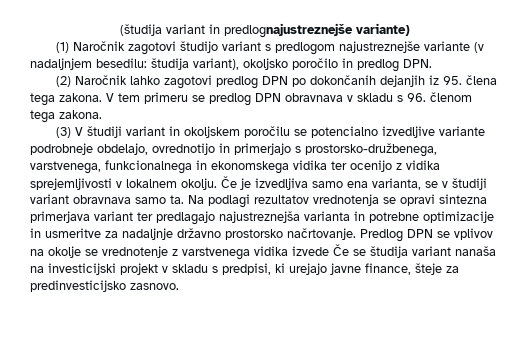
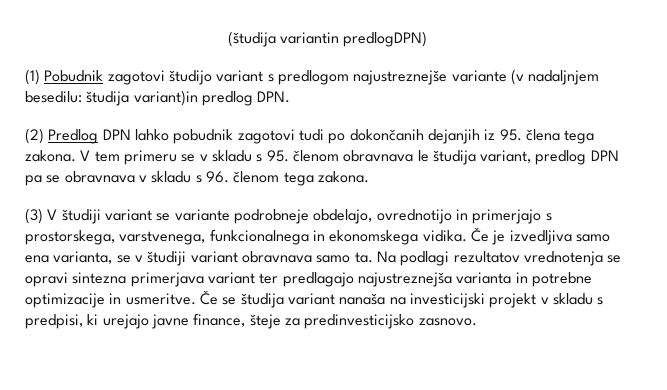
- (študija variant in predlognajustreznejše variante)
+ (študija variantin predlogDPN)
- (1) Naročnik zagotovi študijo variant s predlogom najustreznejše variante (v nadaljnjem besedilu: študija variant), okoljsko poročilo in predlog DPN.
+ (1) Pobudnik zagotovi študijo variant s predlogom najustreznejše variante (v nadaljnjem besedilu: študija variant)in predlog DPN.
- (2) Naročnik lahko zagotovi predlog DPN po dokončanih dejanjih iz 95. člena tega zakona.
+ (2) Predlog DPN lahko pobudnik zagotovi tudi po dokončanih dejanjih iz 95. člena tega zakona.
- V tem primeru se predlog DPN obravnava v skladu s 96. členom tega zakona.
+ V tem primeru se v skladu s 95. členom obravnava le študija variant, predlog DPN pa se obravnava v skladu s 96. členom tega zakona.
- (3) V študiji variant in okoljskem poročilu se potencialno izvedljive variante podrobneje obdelajo, ovrednotijo in primerjajo s prostorsko-družbenega, varstvenega, funkcionalnega in ekonomskega vidika ter ocenijo z vidika sprejemljivosti v lokalnem okolju.
+ (3) V študiji variant se variante podrobneje obdelajo, ovrednotijo in primerjajo s prostorskega, varstvenega, funkcionalnega in ekonomskega vidika.
- Na podlagi rezultatov vrednotenja se opravi sintezna primerjava variant ter predlagajo najustreznejša varianta in potrebne optimizacije in usmeritve za nadaljnje državno prostorsko načrtovanje. Predlog DPN se vplivov na okolje se vrednotenje z varstvenega vidika izvede Če se študija variant nanaša na investicijski projekt v skladu s predpisi, ki urejajo javne finance, šteje za predinvesticijsko zasnovo.
+ Na podlagi rezultatov vrednotenja se opravi sintezna primerjava variant ter predlagajo najustreznejša varianta in potrebne optimizacije in usmeritve. Če se študija variant nanaša na investicijski projekt v skladu s predpisi, ki urejajo javne finance, šteje za predinvesticijsko zasnovo.

